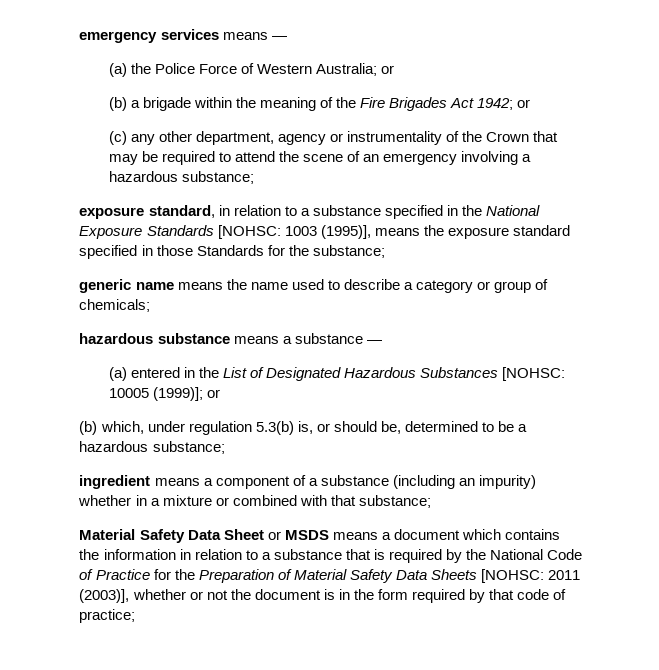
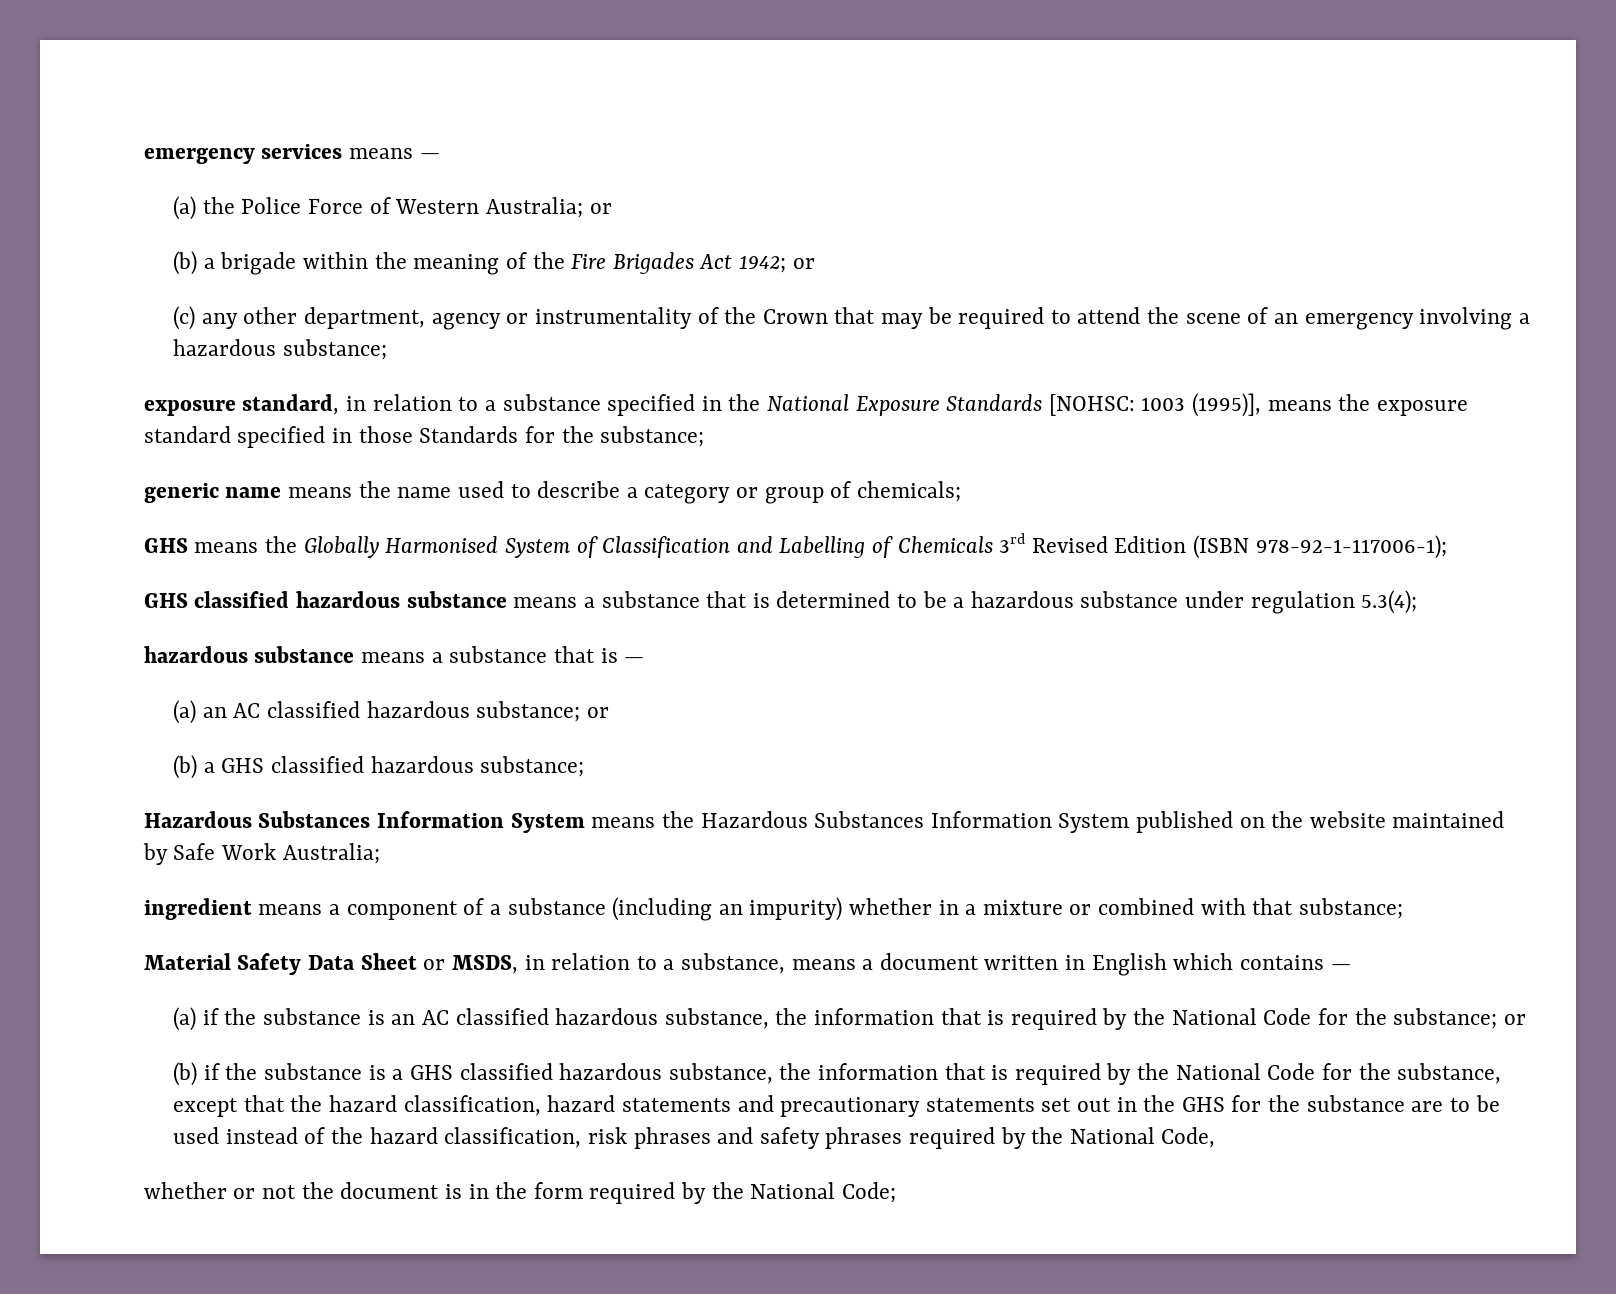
- hazardous substance means a substance —
- (a) entered in the List of Designated Hazardous Substances [NOHSC: 10005 (1999)]; or
- (b) which, under regulation 5.3(b) is, or should be, determined to be a hazardous substance;
+ GHS means the Globally Harmonised System of Classification and Labelling of Chemicals 3rd Revised Edition (ISBN 978-92-1-117006-1);
+ GHS classified hazardous substance means a substance that is determined to be a hazardous substance under regulation 5.3(4);
+ hazardous substance means a substance that is —
+ (a) an AC classified hazardous substance; or
+ (b) a GHS classified hazardous substance;
+ Hazardous Substances Information System means the Hazardous Substances Information System published on the website maintained by Safe Work Australia;
- Material Safety Data Sheet or MSDS means a document which contains the information in relation to a substance that is required by the National Code of Practice for the Preparation of Material Safety Data Sheets [NOHSC: 2011 (2003)], whether or not the document is in the form required by that code of practice;
+ Material Safety Data Sheet or MSDS, in relation to a substance, means a document written in English which contains —
+ (a) if the substance is an AC classified hazardous substance, the information that is required by the National Code for the substance; or
+ (b) if the substance is a GHS classified hazardous substance, the information that is required by the National Code for the substance, except that the hazard classification, hazard statements and precautionary statements set out in the GHS for the substance are to be used instead of the hazard classification, risk phrases and safety phrases required by the National Code,
+ whether or not the document is in the form required by the National Code;

